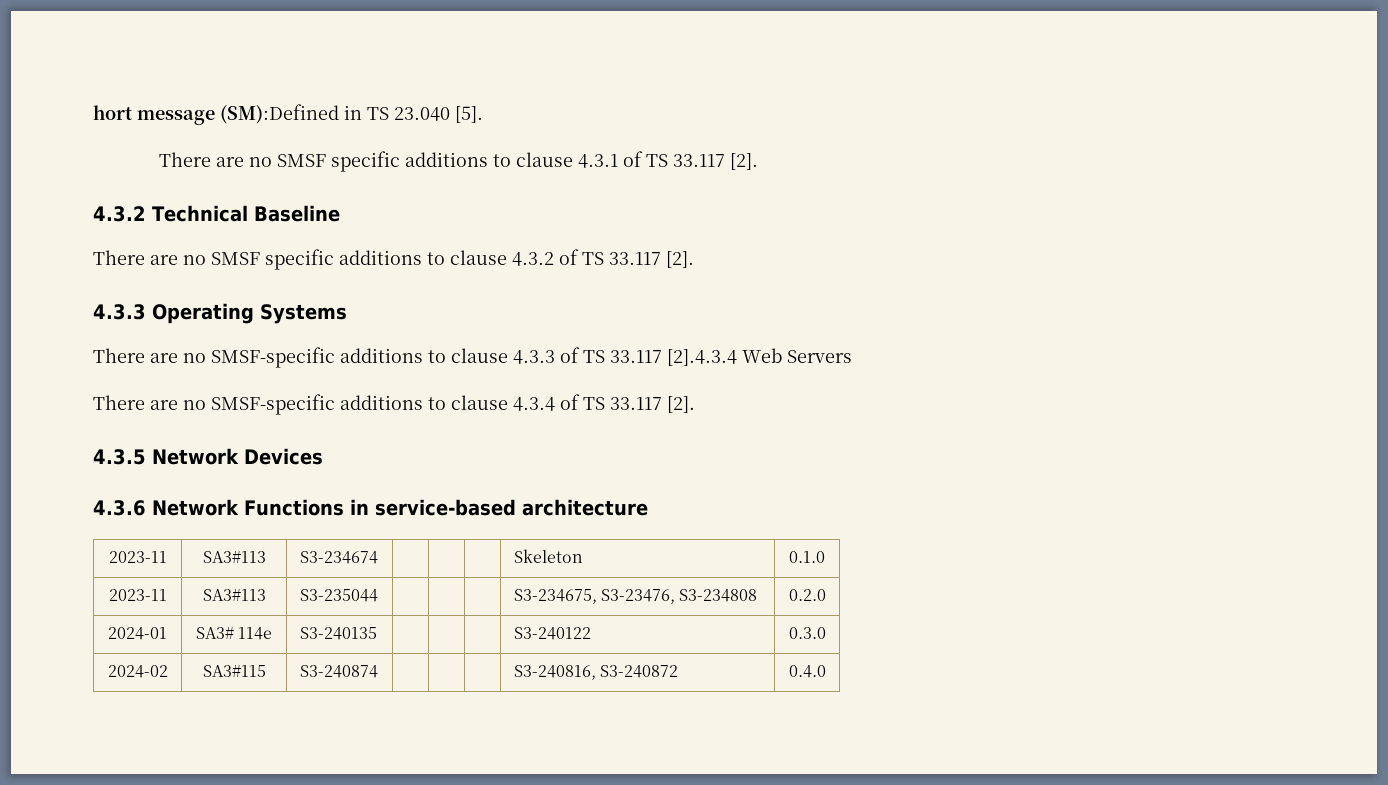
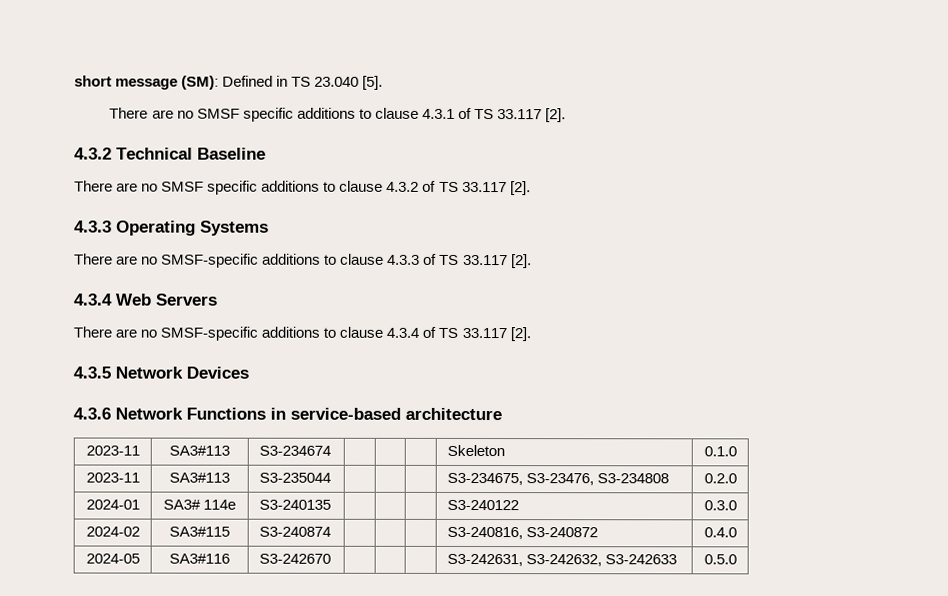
- hort message (SM):Defined in TS 23.040 [5].
+ short message (SM): Defined in TS 23.040 [5].
- There are no SMSF-specific additions to clause 4.3.3 of TS 33.117 [2].4.3.4 Web Servers
+ There are no SMSF-specific additions to clause 4.3.3 of TS 33.117 [2].
+ 4.3.4 Web Servers
+ 2024-05 | SA3#116 | S3-242670 | | | | S3-242631, S3-242632, S3-242633 | 0.5.0

